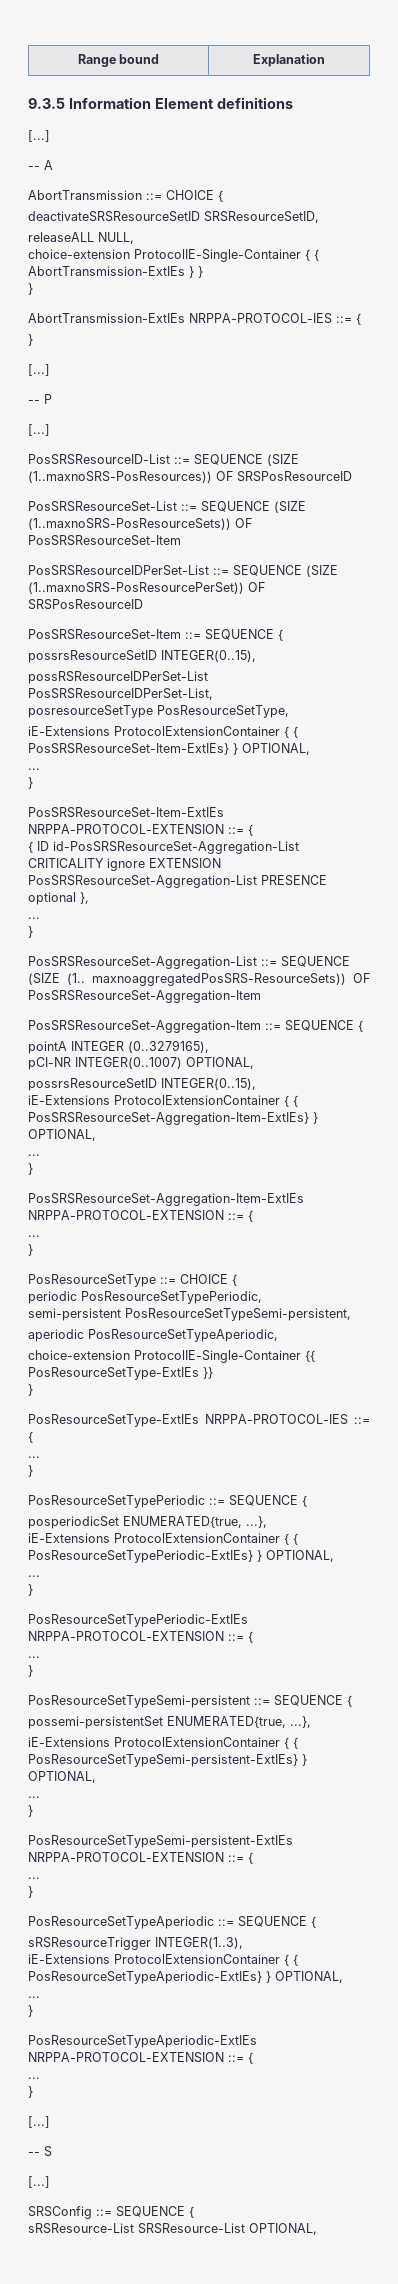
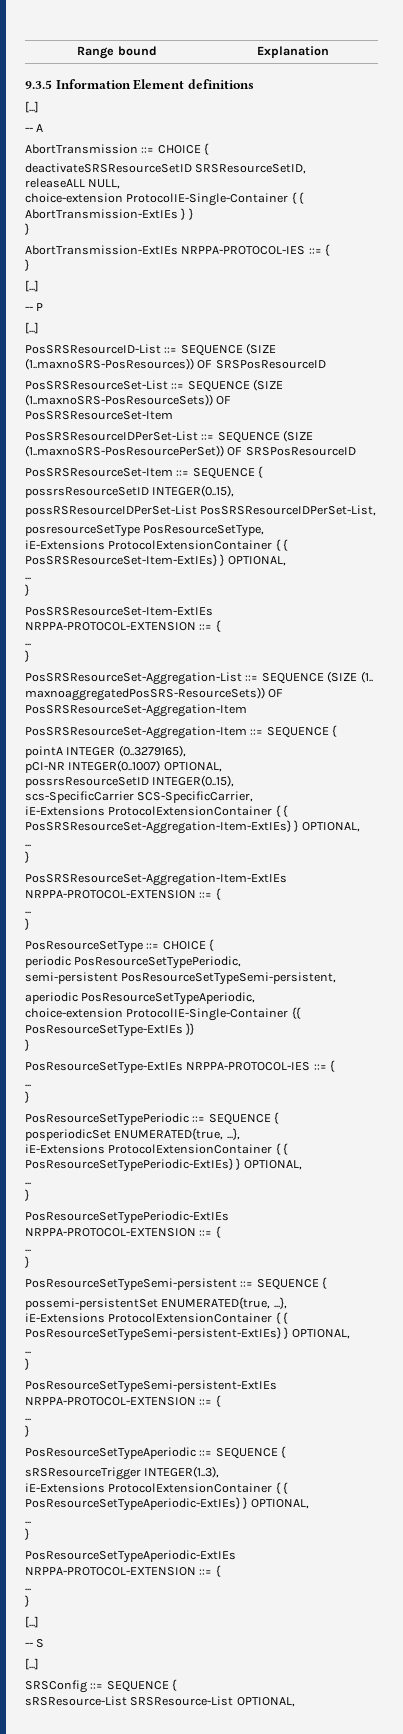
- { ID id-PosSRSResourceSet-Aggregation-List CRITICALITY ignore EXTENSION PosSRSResourceSet-Aggregation-List PRESENCE optional },
+ scs-SpecificCarrier SCS-SpecificCarrier,

